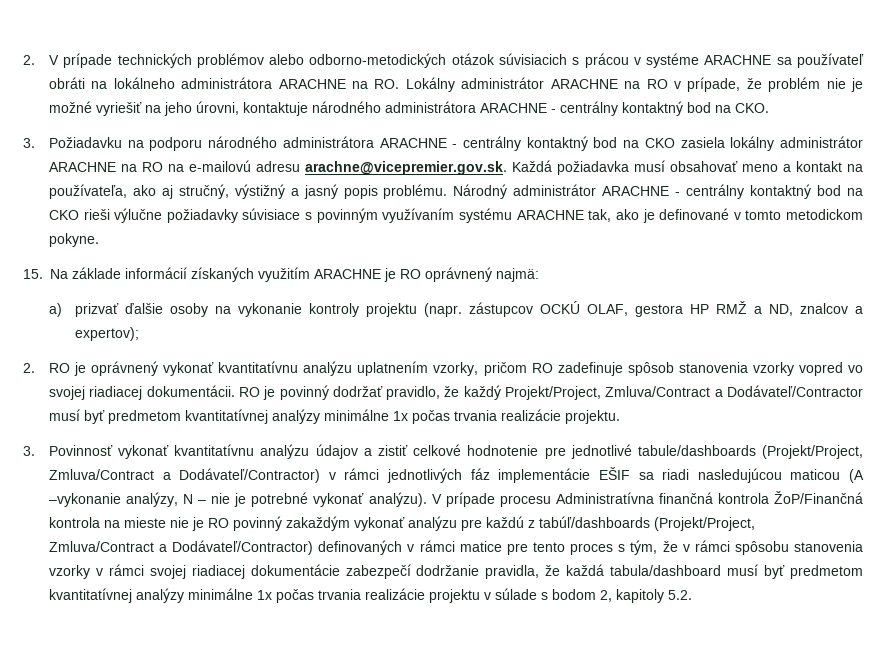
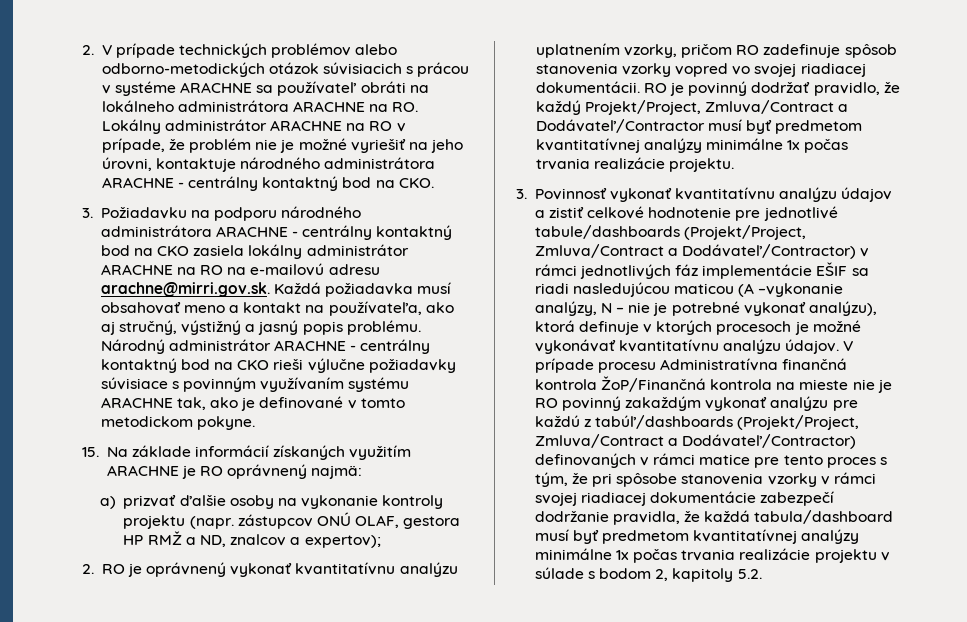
- 3. Požiadavku na podporu národného administrátora ARACHNE - centrálny kontaktný bod na CKO zasiela lokálny administrátor ARACHNE na RO na e-mailovú adresu arachne@vicepremier.gov.sk. Každá požiadavka musí obsahovať meno a kontakt na používateľa, ako aj stručný, výstižný a jasný popis problému.
+ 3. Požiadavku na podporu národného administrátora ARACHNE - centrálny kontaktný bod na CKO zasiela lokálny administrátor ARACHNE na RO na e-mailovú adresu arachne@mirri.gov.sk. Každá požiadavka musí obsahovať meno a kontakt na používateľa, ako aj stručný, výstižný a jasný popis problému.
- a) prizvať ďalšie osoby na vykonanie kontroly projektu (napr. zástupcov OCKÚ OLAF, gestora HP RMŽ a ND, znalcov a expertov);
+ a) prizvať ďalšie osoby na vykonanie kontroly projektu (napr. zástupcov ONÚ OLAF, gestora HP RMŽ a ND, znalcov a expertov);
- 3. Povinnosť vykonať kvantitatívnu analýzu údajov a zistiť celkové hodnotenie pre jednotlivé tabule/dashboards (Projekt/Project, Zmluva/Contract a Dodávateľ/Contractor) v rámci jednotlivých fáz implementácie EŠIF sa riadi nasledujúcou maticou (A –vykonanie analýzy, N – nie je potrebné vykonať analýzu).
+ 3. Povinnosť vykonať kvantitatívnu analýzu údajov a zistiť celkové hodnotenie pre jednotlivé tabule/dashboards (Projekt/Project, Zmluva/Contract a Dodávateľ/Contractor) v rámci jednotlivých fáz implementácie EŠIF sa riadi nasledujúcou maticou (A –vykonanie analýzy, N – nie je potrebné vykonať analýzu), ktorá definuje v ktorých procesoch je možné vykonávať kvantitatívnu analýzu údajov.
- V prípade procesu Administratívna finančná kontrola ŽoP/Finančná kontrola na mieste nie je RO povinný zakaždým vykonať analýzu pre každú z tabúľ/dashboards (Projekt/Project, Zmluva/Contract a Dodávateľ/Contractor) definovaných v rámci matice pre tento proces s tým, že v rámci spôsobu stanovenia vzorky v rámci svojej riadiacej dokumentácie zabezpečí dodržanie pravidla, že každá tabula/dashboard musí byť predmetom kvantitatívnej analýzy minimálne 1x počas trvania realizácie projektu v súlade s bodom 2, kapitoly 5.2.
+ V prípade procesu Administratívna finančná kontrola ŽoP/Finančná kontrola na mieste nie je RO povinný zakaždým vykonať analýzu pre každú z tabúľ/dashboards (Projekt/Project, Zmluva/Contract a Dodávateľ/Contractor) definovaných v rámci matice pre tento proces s tým, že pri spôsobe stanovenia vzorky v rámci svojej riadiacej dokumentácie zabezpečí dodržanie pravidla, že každá tabula/dashboard musí byť predmetom kvantitatívnej analýzy minimálne 1x počas trvania realizácie projektu v súlade s bodom 2, kapitoly 5.2.

